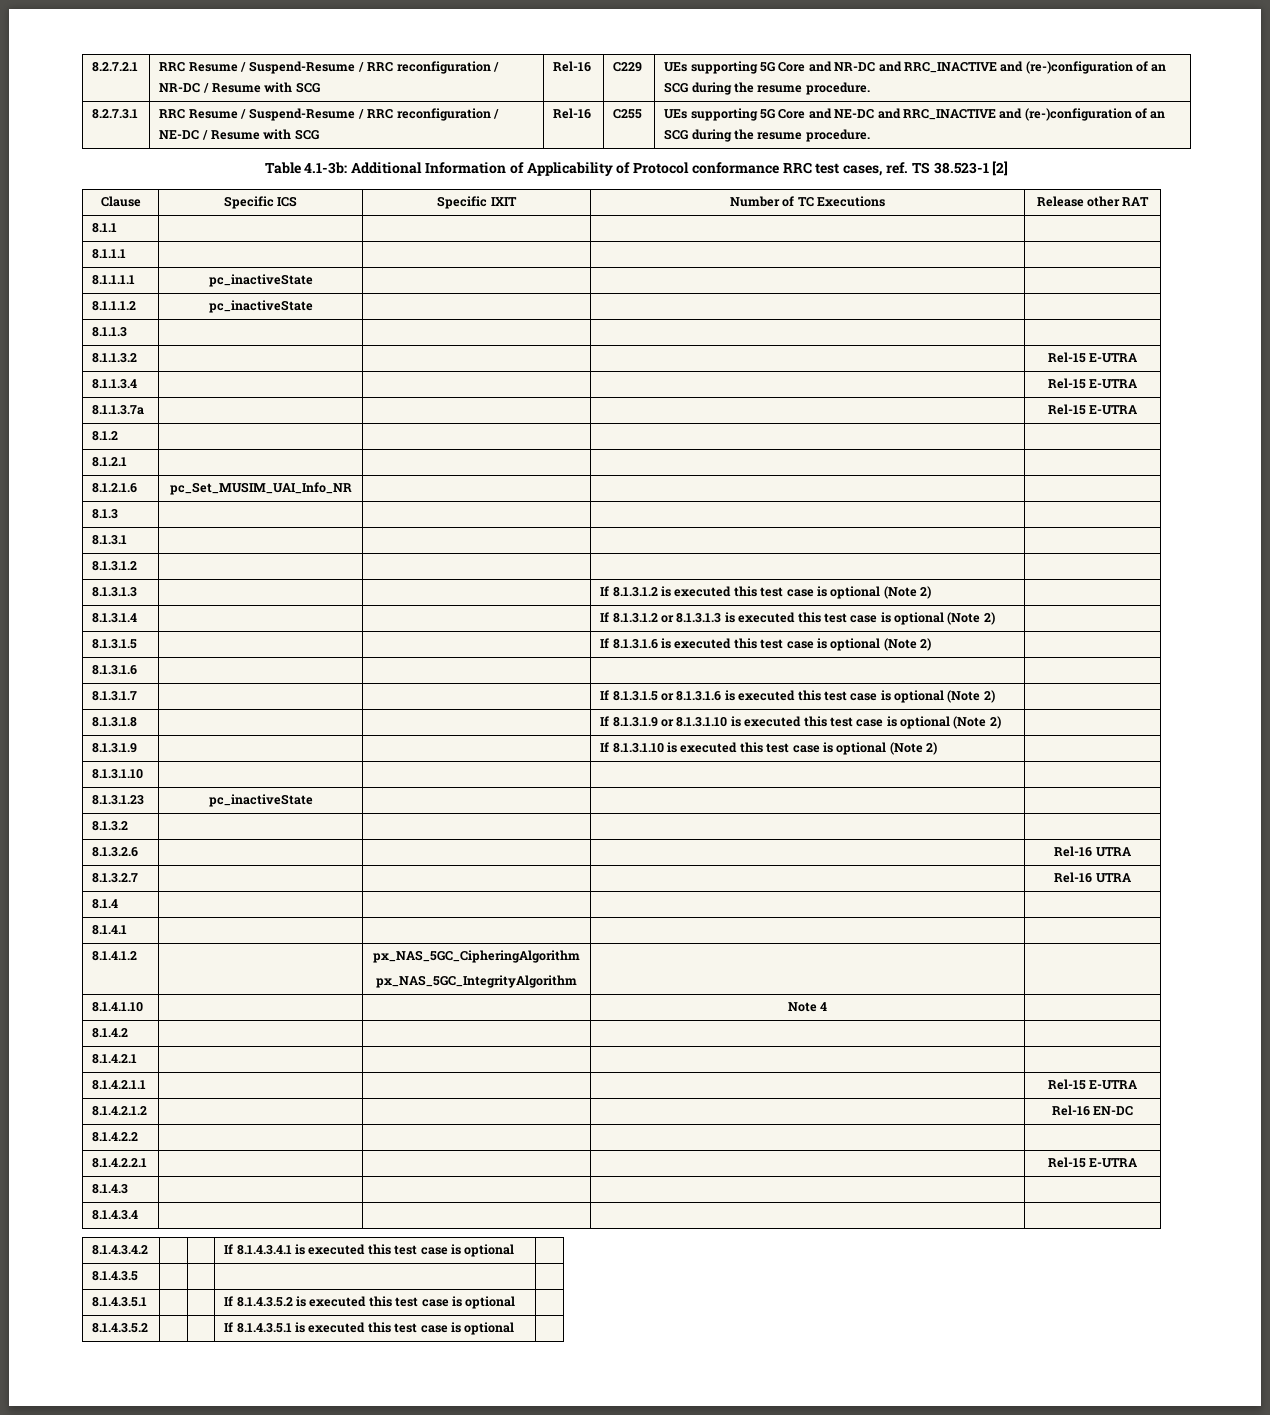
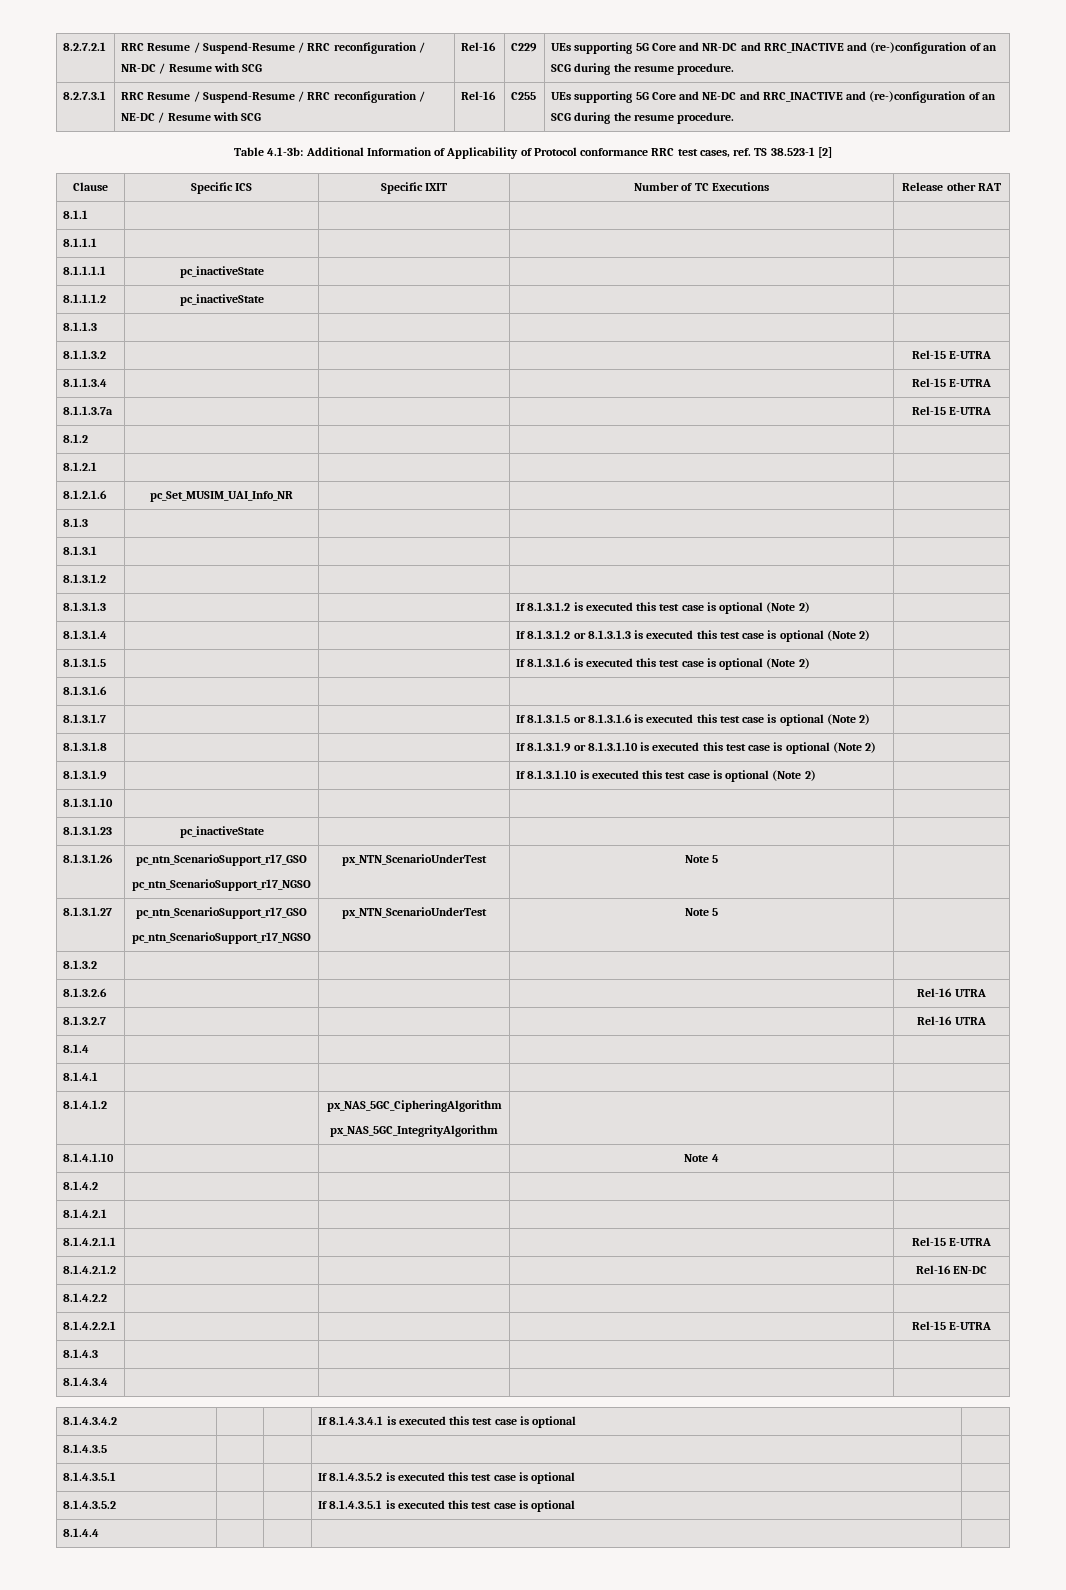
+ 8.1.3.1.26 | pc_ntn_ScenarioSupport_r17_GSO
+ pc_ntn_ScenarioSupport_r17_NGSO | px_NTN_ScenarioUnderTest | Note 5 |
+ 8.1.3.1.27 | pc_ntn_ScenarioSupport_r17_GSO
+ pc_ntn_ScenarioSupport_r17_NGSO | px_NTN_ScenarioUnderTest | Note 5 |
+ 8.1.4.4 | | | |

